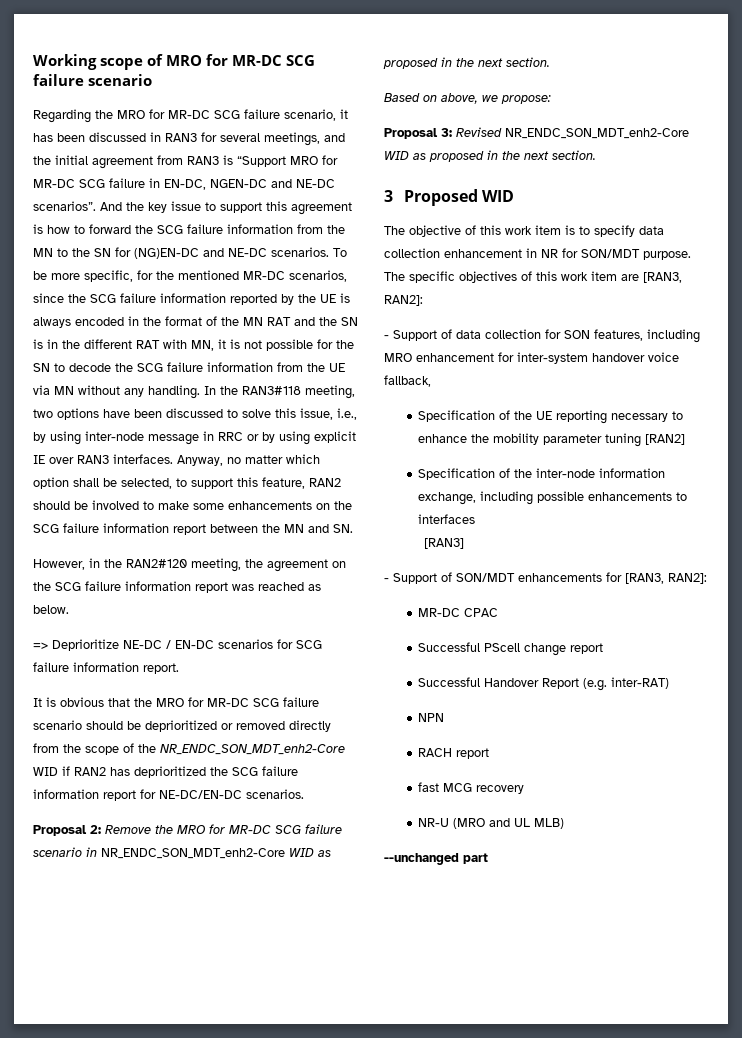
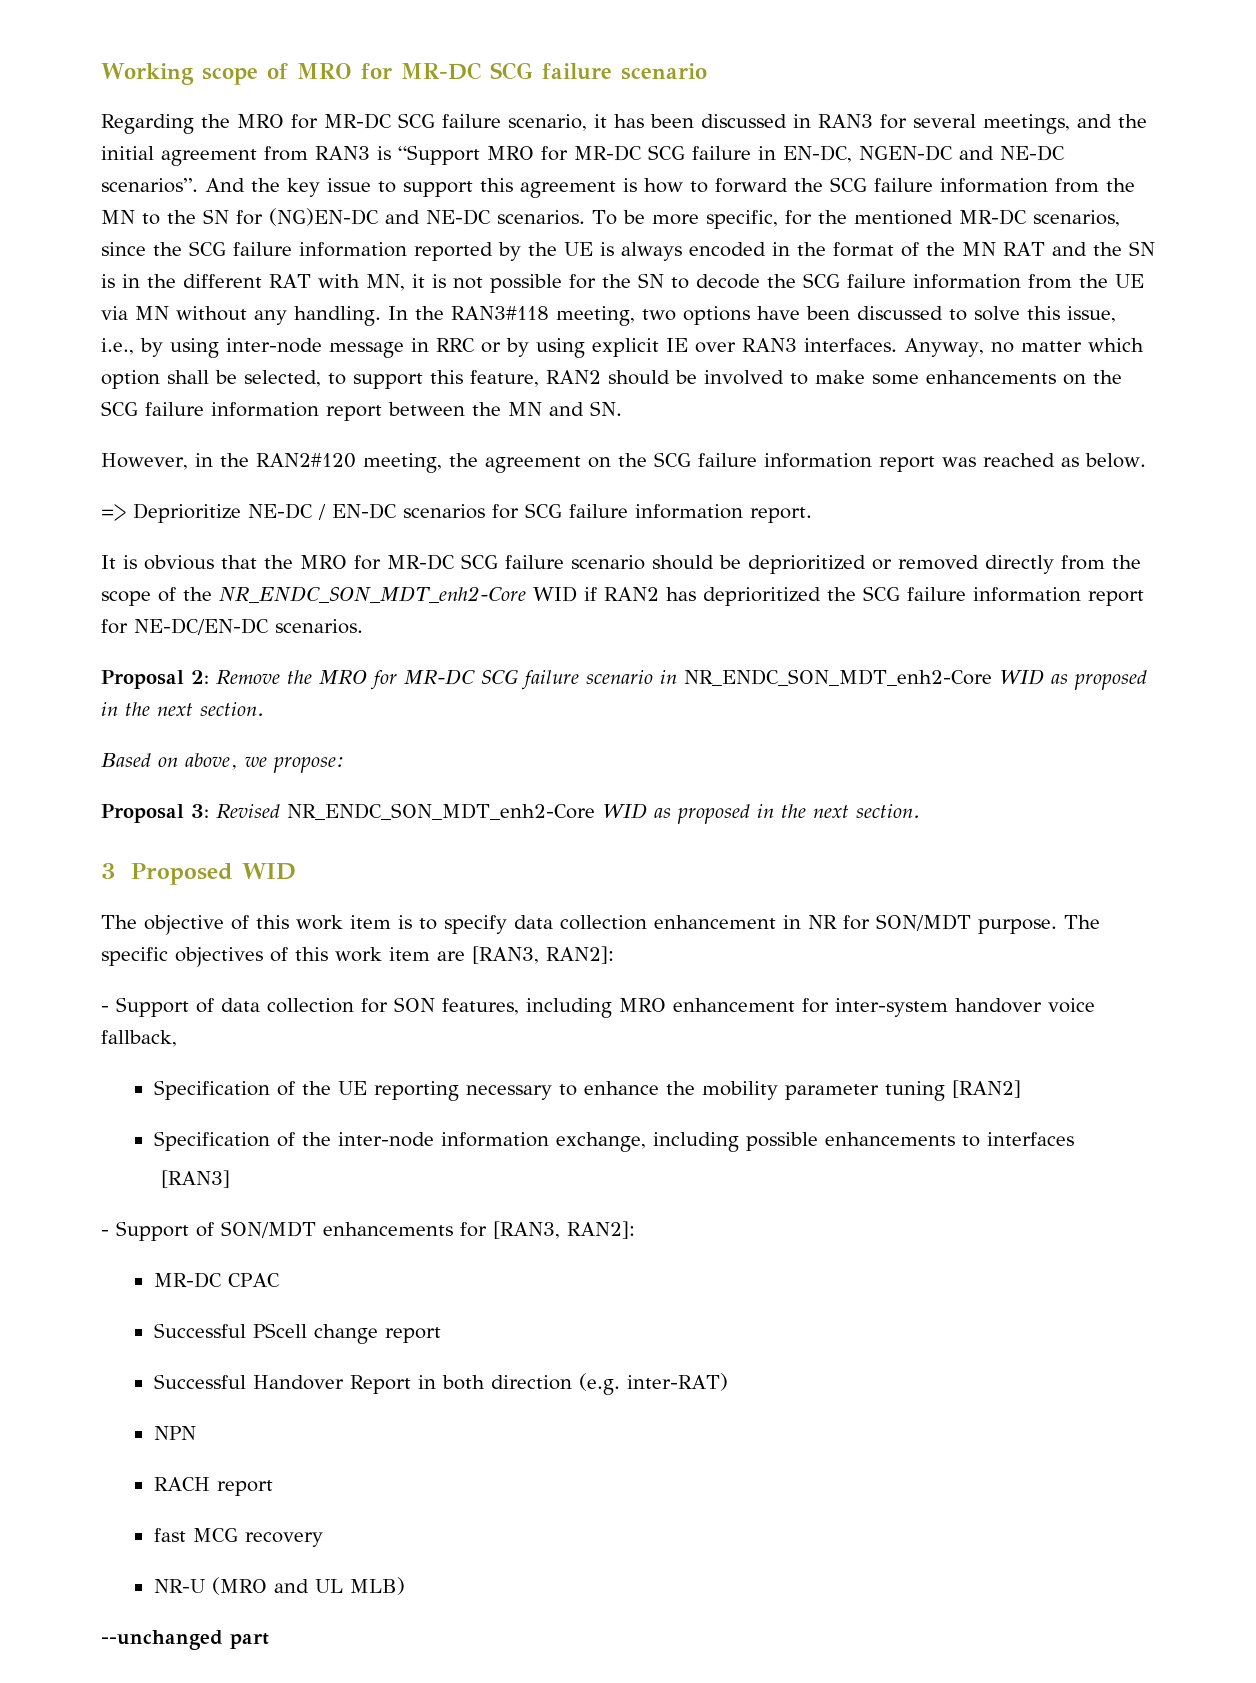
- Successful Handover Report (e.g. inter-RAT)
+ Successful Handover Report in both direction (e.g. inter-RAT)

